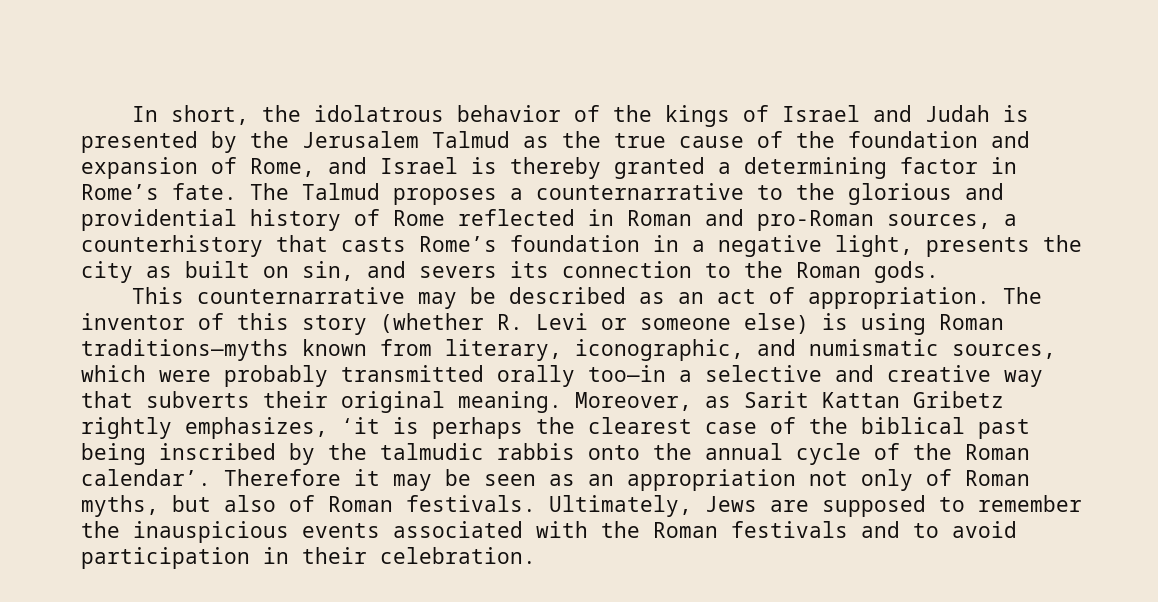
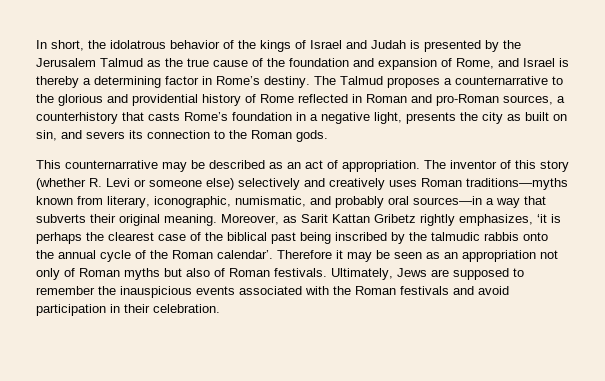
- In short, the idolatrous behavior of the kings of Israel and Judah is presented by the Jerusalem Talmud as the true cause of the foundation and expansion of Rome, and Israel is thereby granted a determining factor in Rome’s fate.
+ In short, the idolatrous behavior of the kings of Israel and Judah is presented by the Jerusalem Talmud as the true cause of the foundation and expansion of Rome, and Israel is thereby a determining factor in Rome’s destiny.
- The inventor of this story (whether R. Levi or someone else) is using Roman traditions—myths known from literary, iconographic, and numismatic sources, which were probably transmitted orally too—in a selective and creative way that subverts their original meaning.
+ The inventor of this story (whether R. Levi or someone else) selectively and creatively uses Roman traditions—myths known from literary, iconographic, numismatic, and probably oral sources—in a way that subverts their original meaning.
- Therefore it may be seen as an appropriation not only of Roman myths, but also of Roman festivals.
+ Therefore it may be seen as an appropriation not only of Roman myths but also of Roman festivals.
- Ultimately, Jews are supposed to remember the inauspicious events associated with the Roman festivals and to avoid participation in their celebration.
+ Ultimately, Jews are supposed to remember the inauspicious events associated with the Roman festivals and avoid participation in their celebration.

